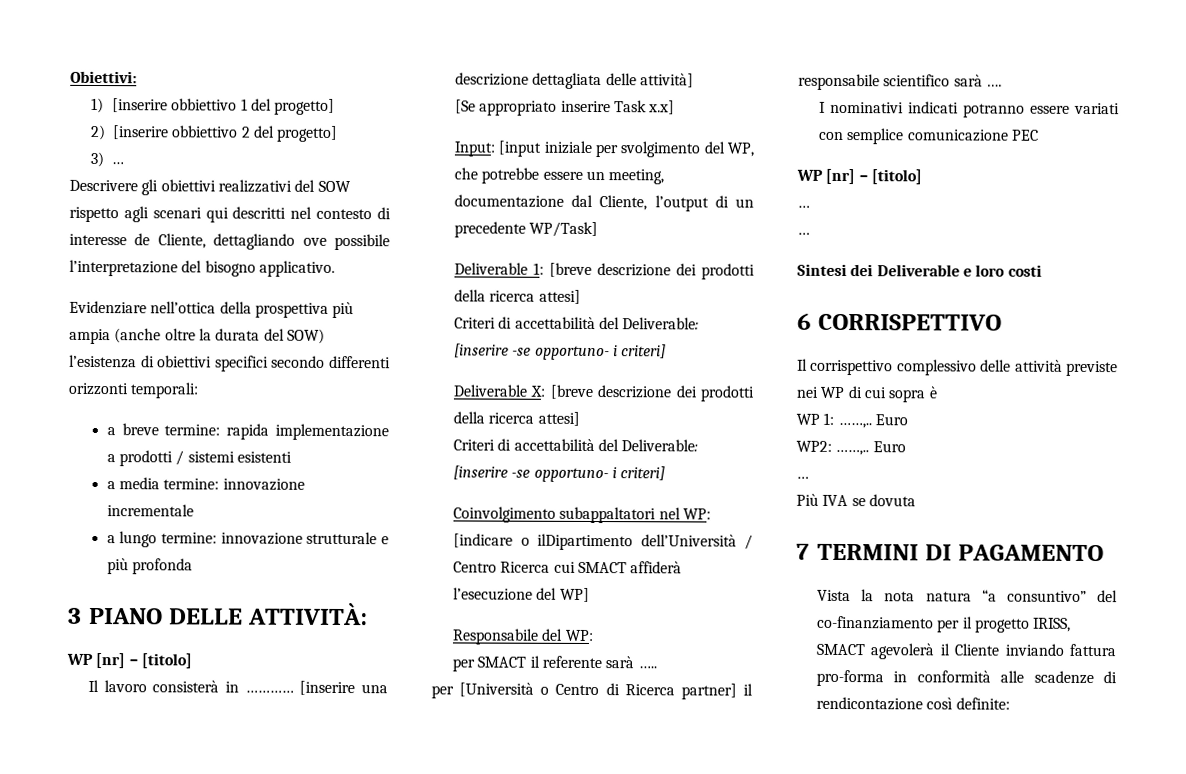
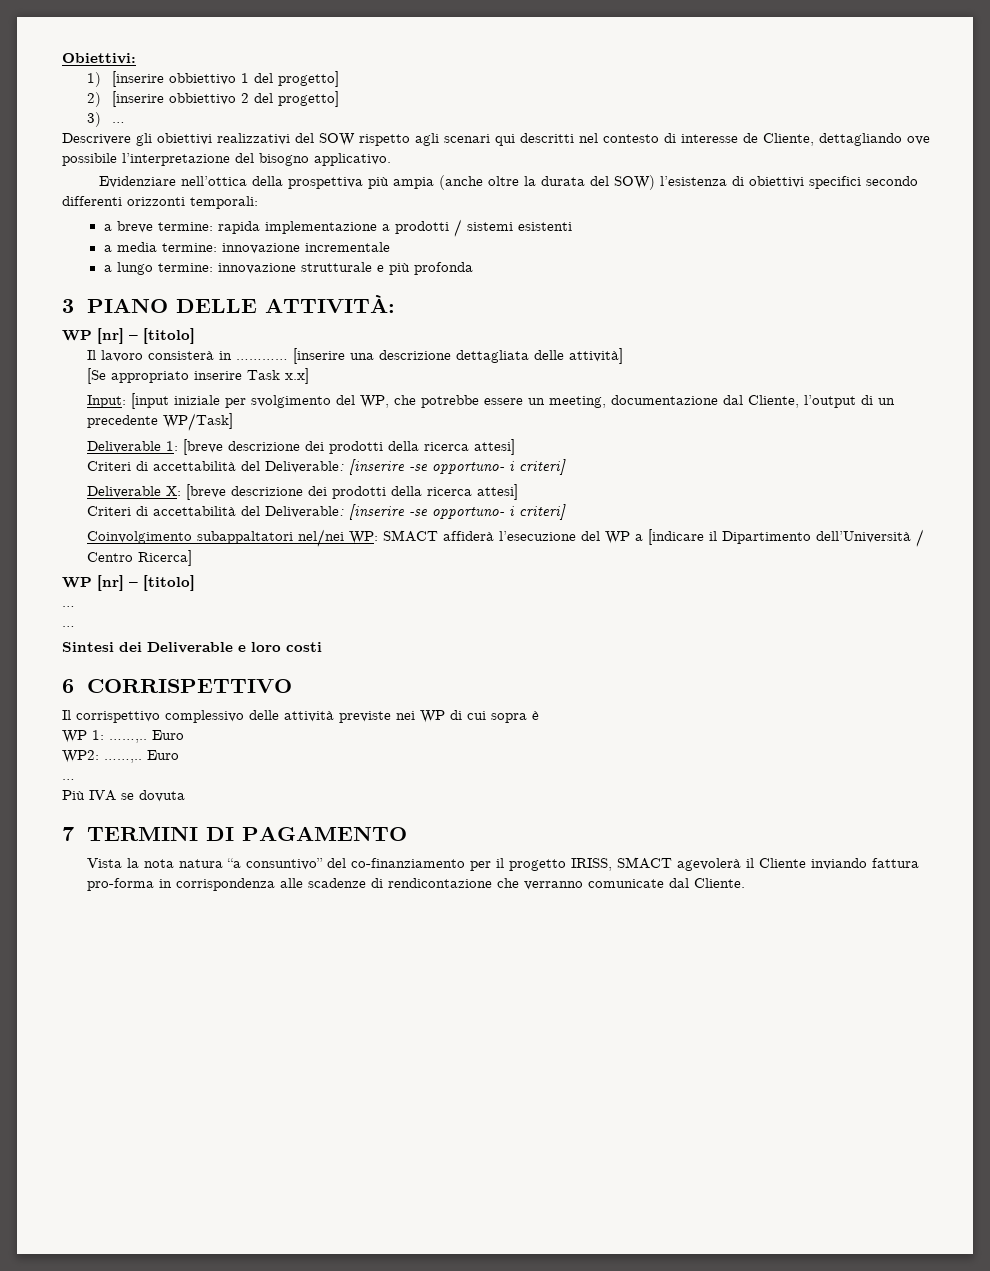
- Coinvolgimento subappaltatori nel WP: [indicare o ilDipartimento dell’Università / Centro Ricerca cui SMACT affiderà l’esecuzione del WP]
- Responsabile del WP:
- per SMACT il referente sarà …..
- per [Università o Centro di Ricerca partner] il responsabile scientifico sarà ….
- I nominativi indicati potranno essere variati con semplice comunicazione PEC
+ Coinvolgimento subappaltatori nel/nei WP: SMACT affiderà l’esecuzione del WP a [indicare il Dipartimento dell’Università / Centro Ricerca]
- Vista la nota natura “a consuntivo” del co-finanziamento per il progetto IRISS, SMACT agevolerà il Cliente inviando fattura pro-forma in conformità alle scadenze di rendicontazione così definite:
+ Vista la nota natura “a consuntivo” del co-finanziamento per il progetto IRISS, SMACT agevolerà il Cliente inviando fattura pro-forma in corrispondenza alle scadenze di rendicontazione che verranno comunicate dal Cliente.

